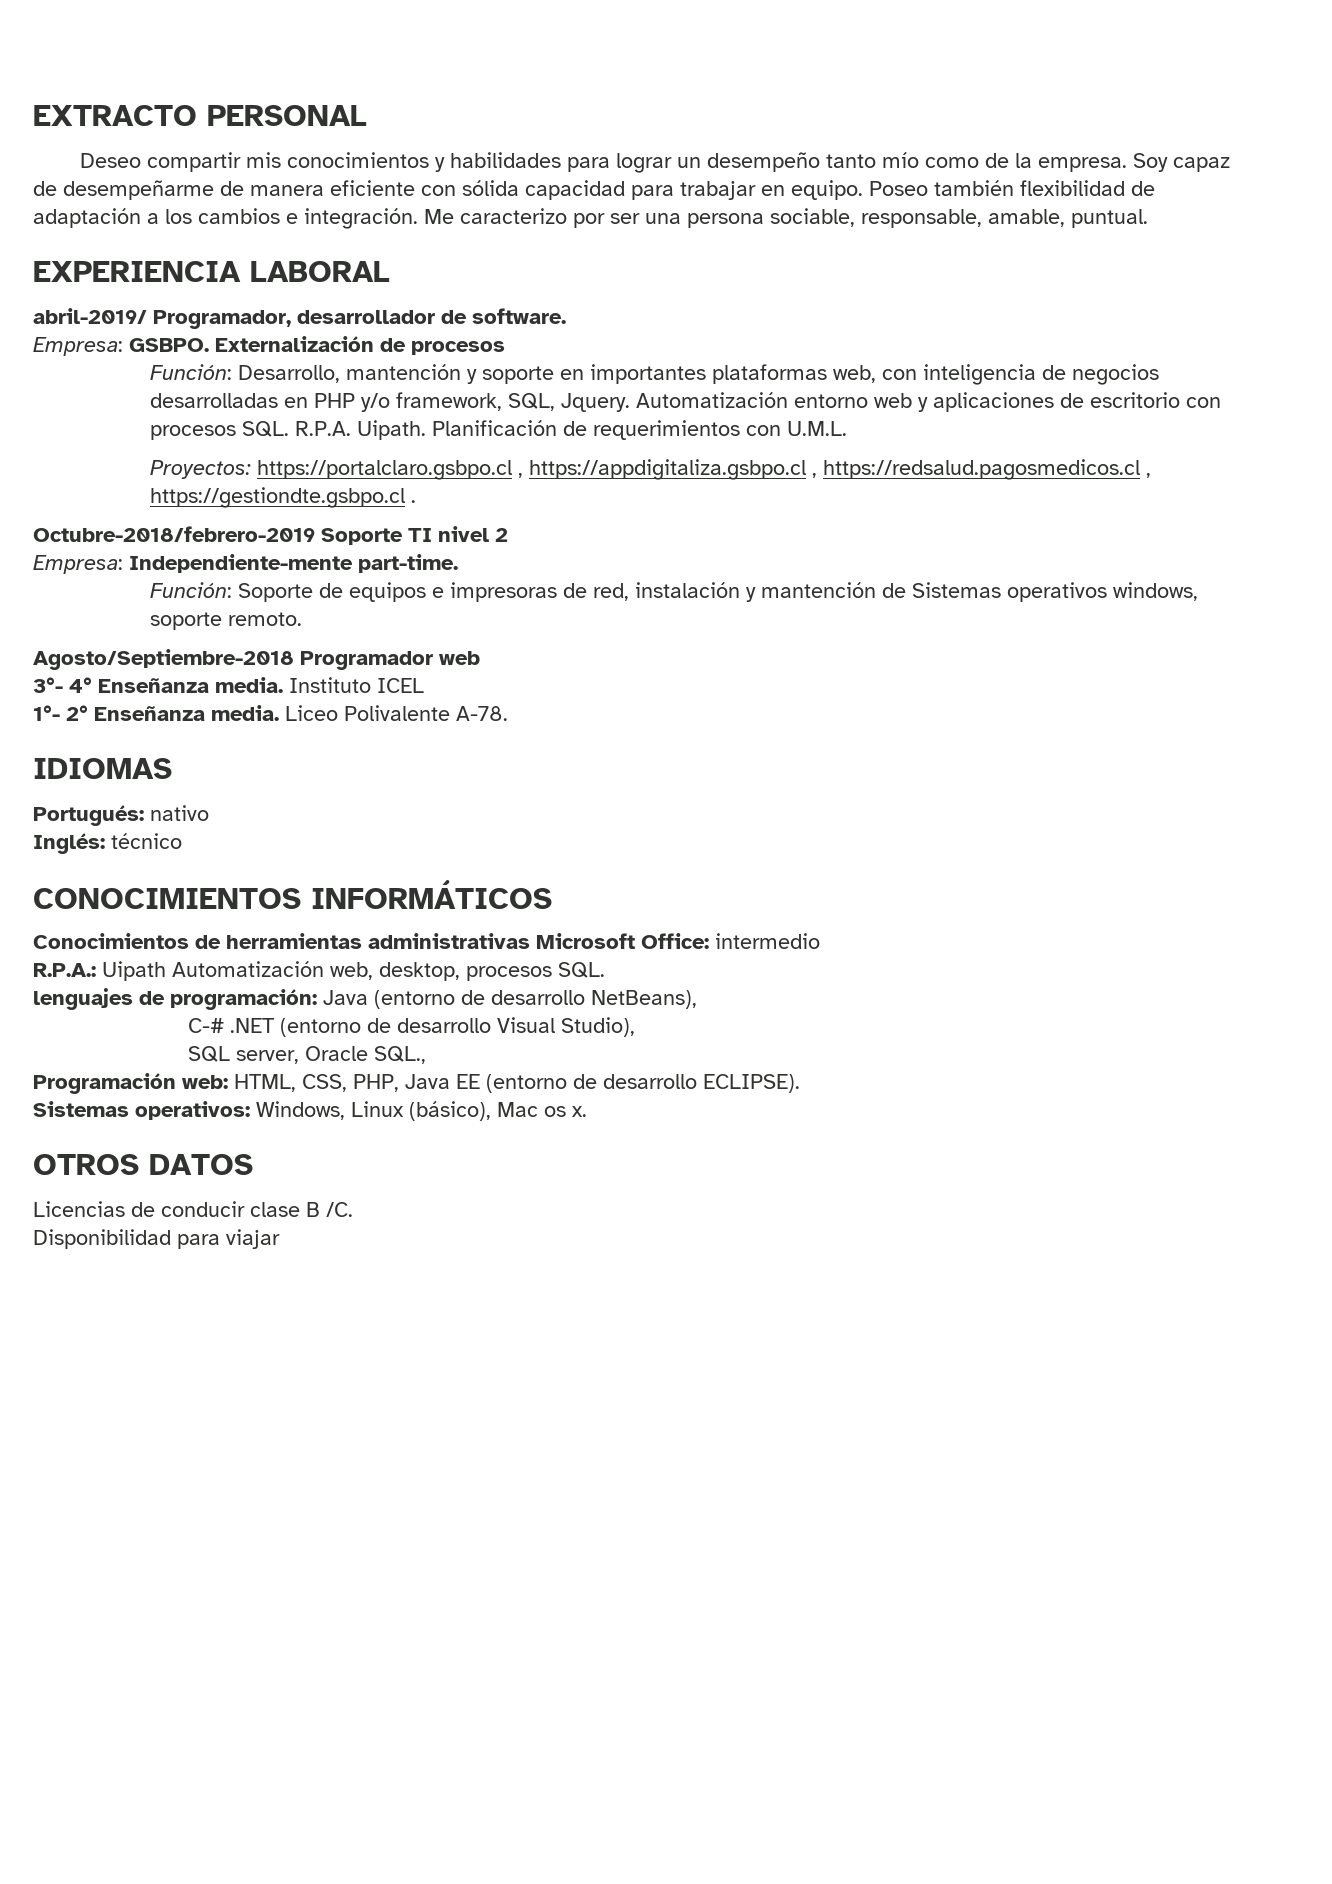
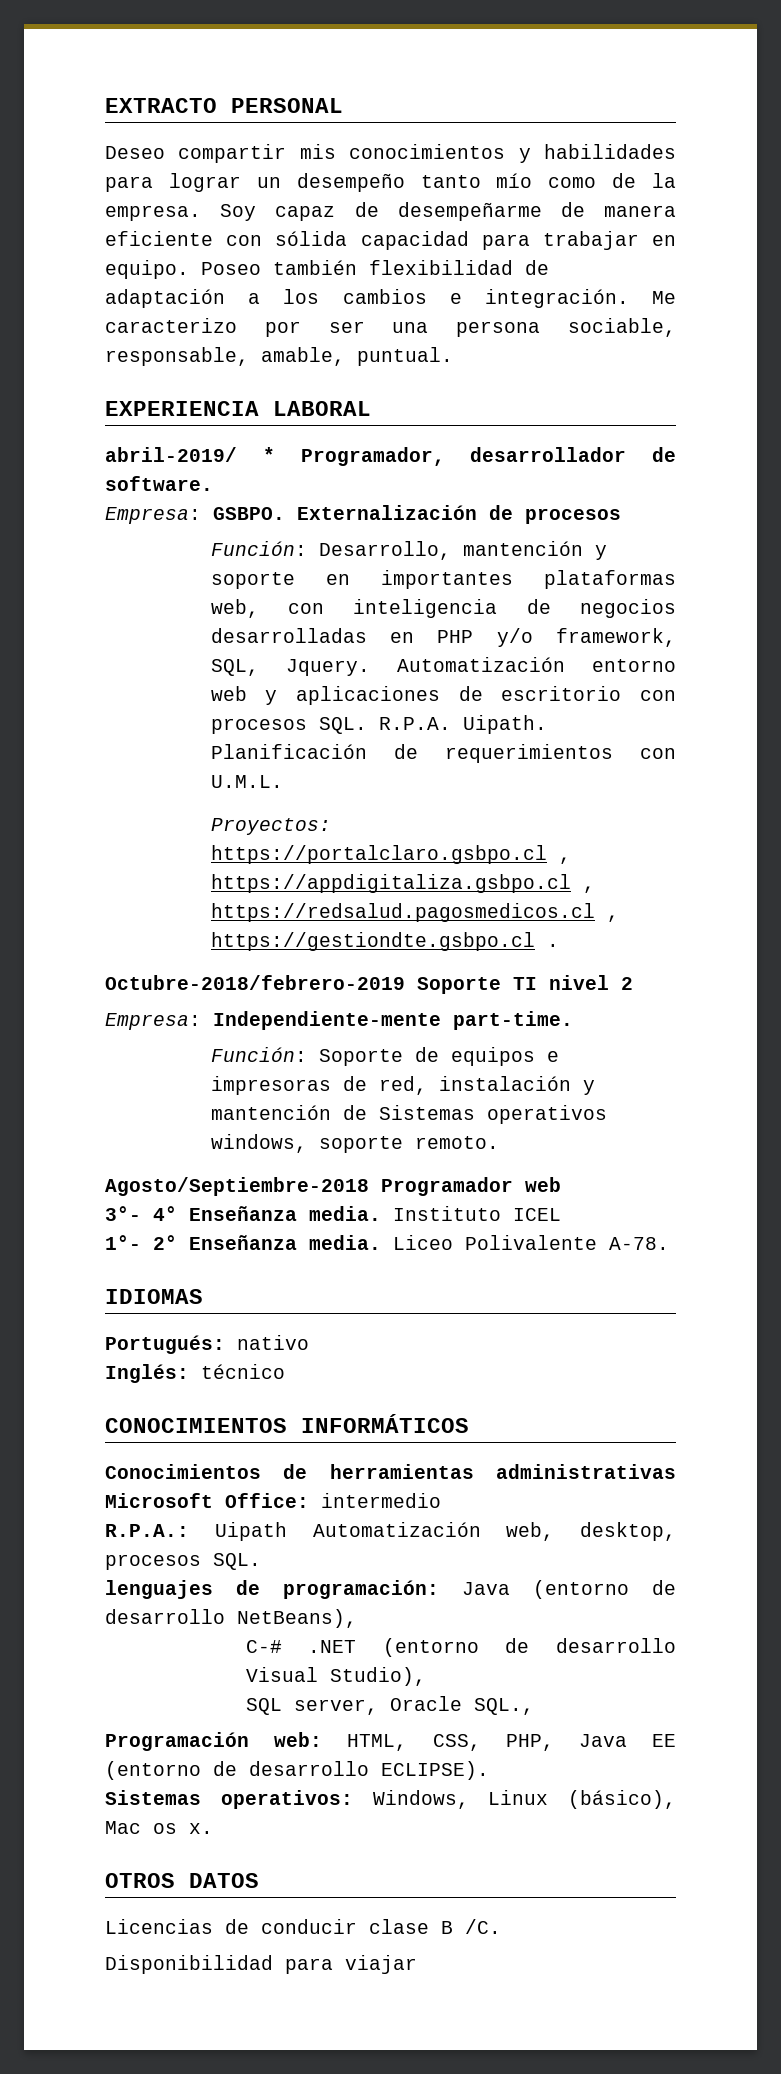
- abril-2019/ Programador, desarrollador de software.
+ abril-2019/ * Programador, desarrollador de software.

